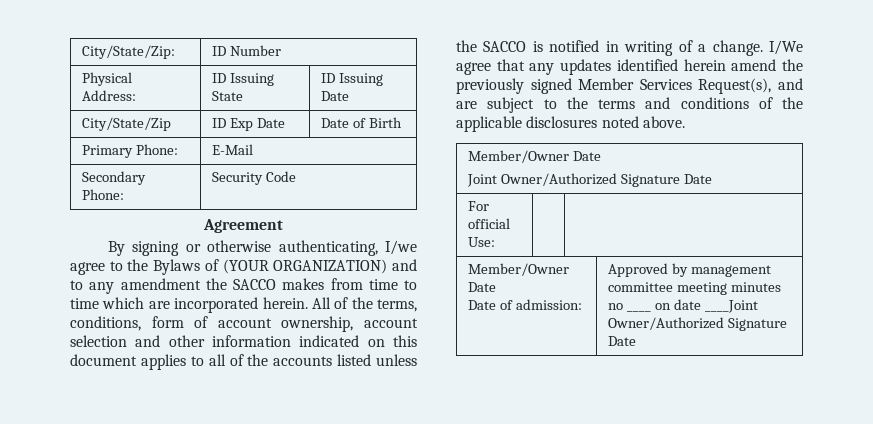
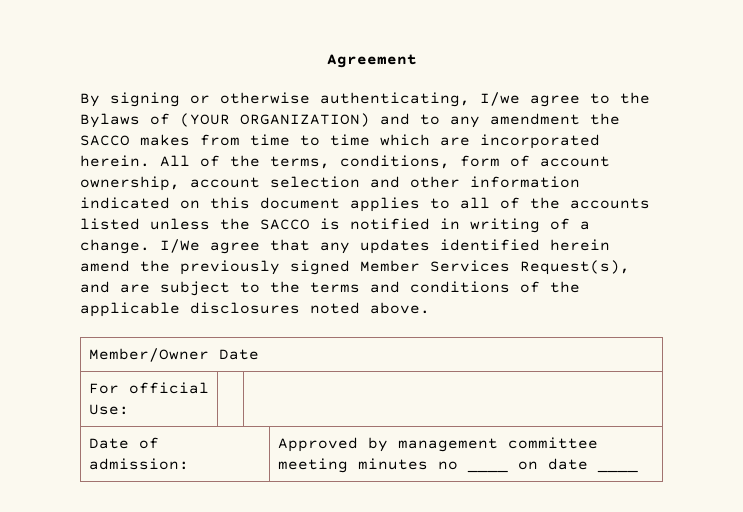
- City/State/Zip: | ID Number
- Physical Address: | ID Issuing State | ID Issuing Date
- City/State/Zip | ID Exp Date | Date of Birth
- Primary Phone: | E-Mail
- Secondary Phone: | Security Code
  I/We agree that any updates identified herein amend the previously signed Member Services Request(s), and are subject to the terms and conditions of the applicable disclosures noted above.
  Member/Owner Date
- Joint Owner/Authorized Signature Date
  For official Use: | |
- Member/Owner Date
- Date of admission: | Approved by management committee meeting minutes no ____ on date ____Joint Owner/Authorized Signature Date
+ Date of admission: | Approved by management committee meeting minutes no ____ on date ____

